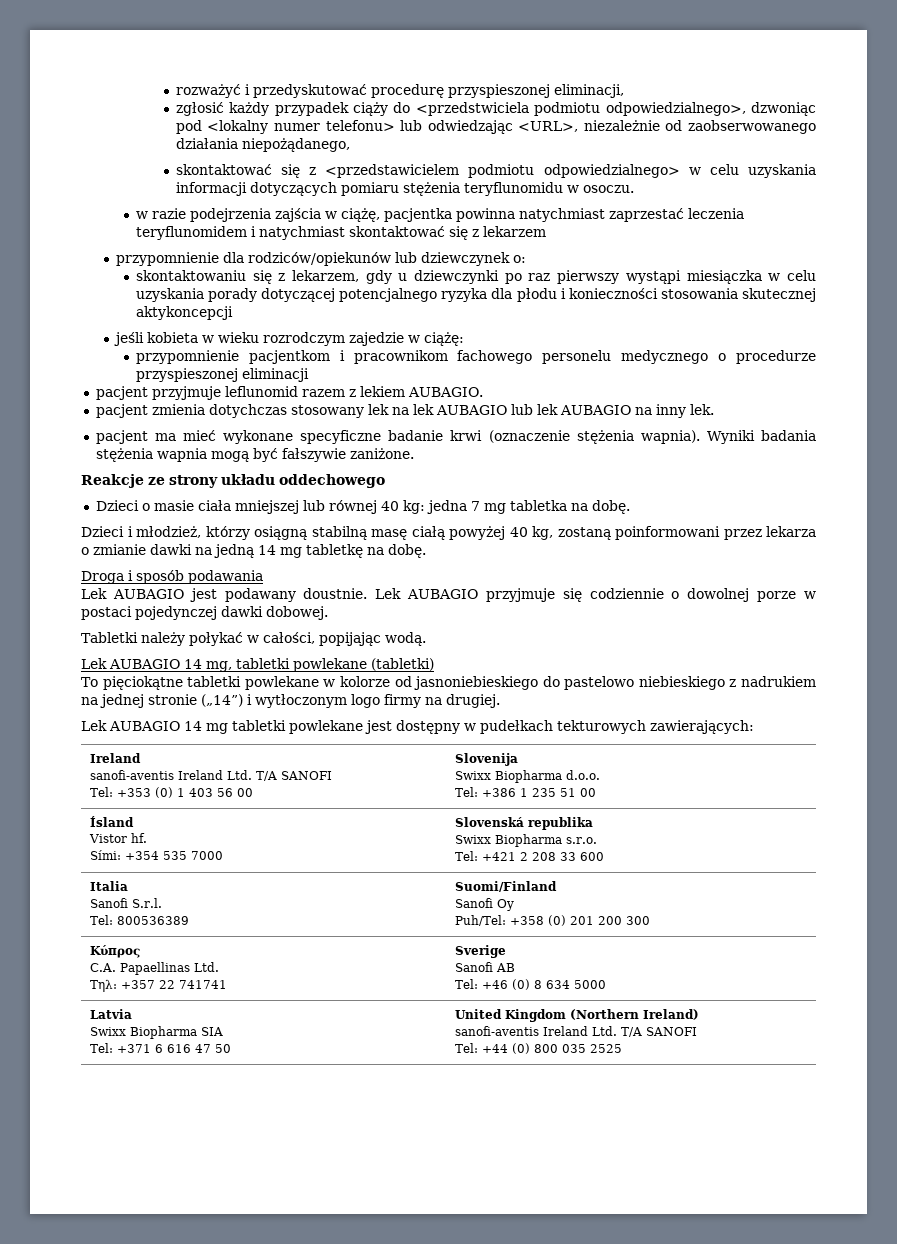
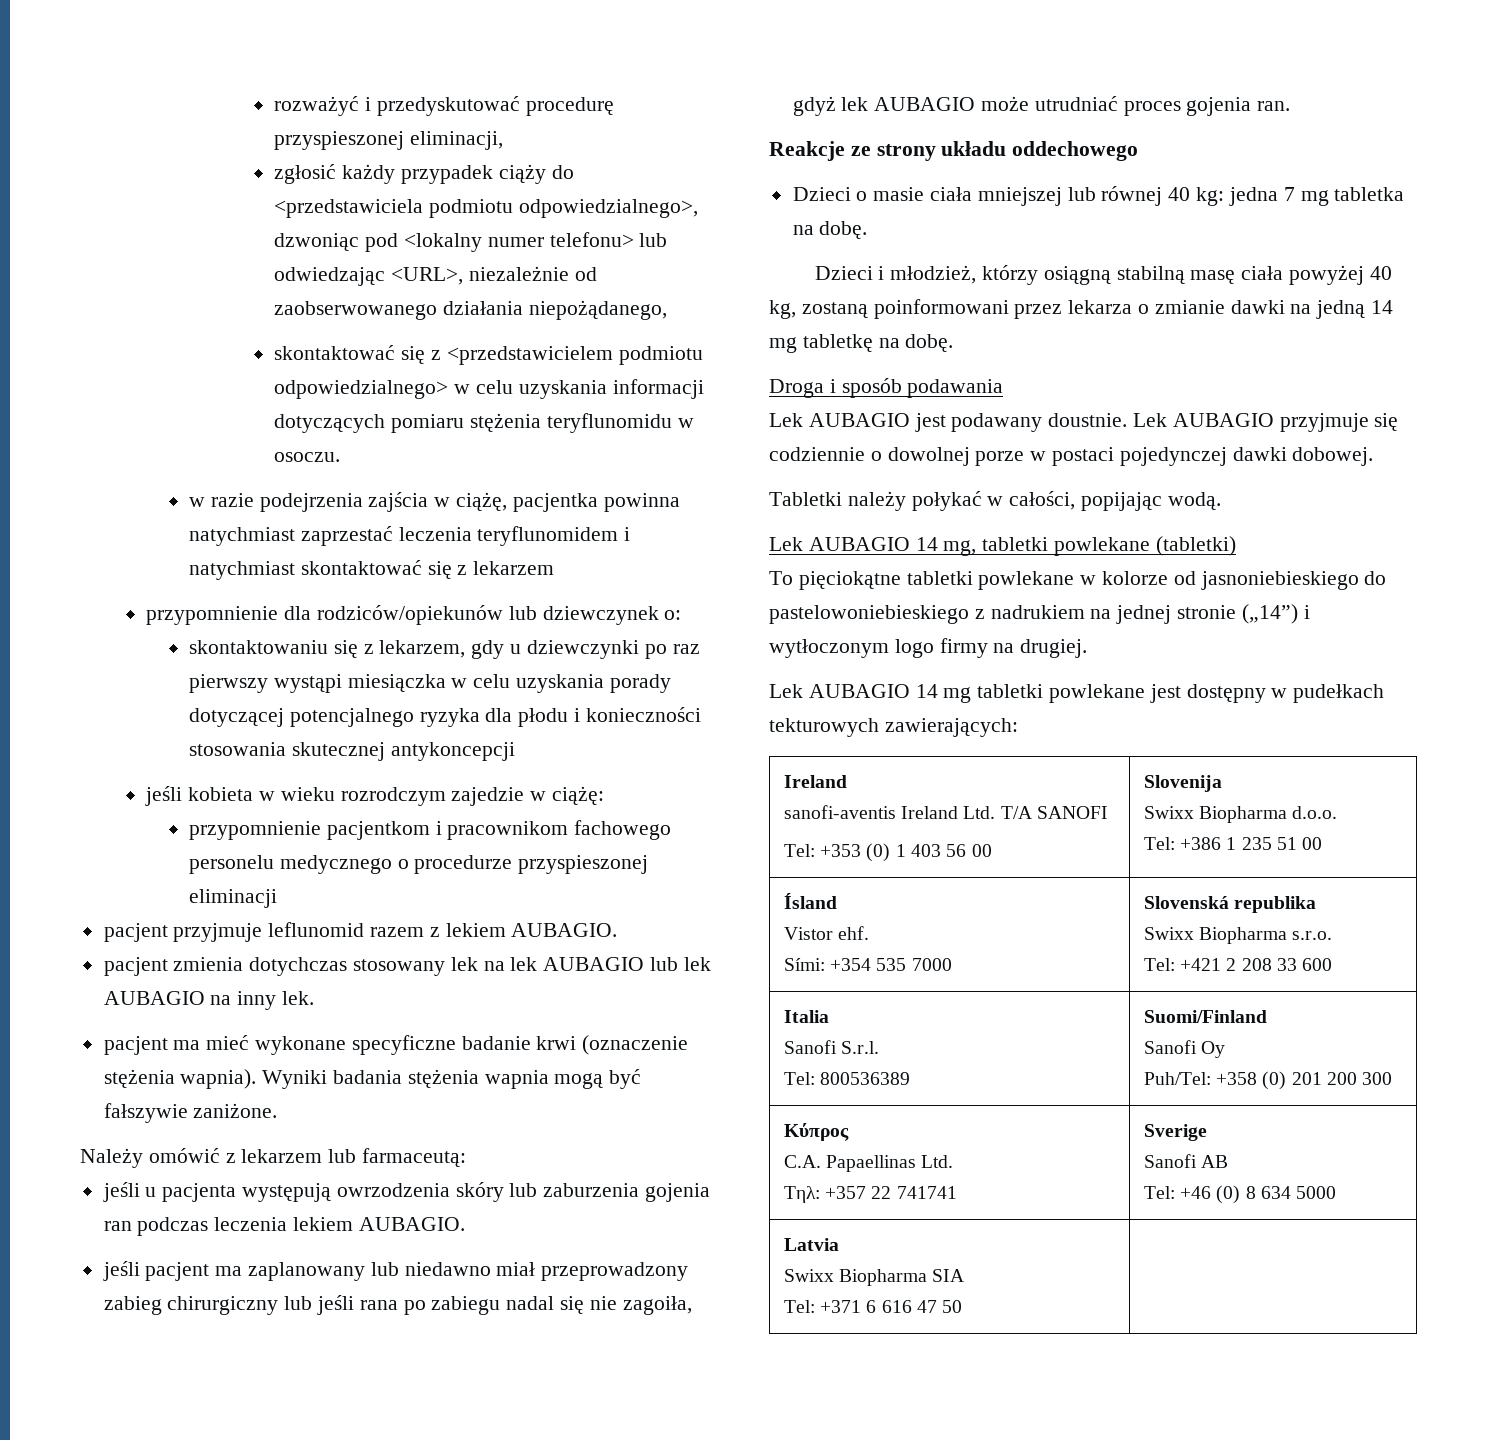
- zgłosić każdy przypadek ciąży do <przedstwiciela podmiotu odpowiedzialnego>, dzwoniąc pod <lokalny numer telefonu> lub odwiedzając <URL>, niezależnie od zaobserwowanego działania niepożądanego,
+ zgłosić każdy przypadek ciąży do <przedstawiciela podmiotu odpowiedzialnego>, dzwoniąc pod <lokalny numer telefonu> lub odwiedzając <URL>, niezależnie od zaobserwowanego działania niepożądanego,
- skontaktowaniu się z lekarzem, gdy u dziewczynki po raz pierwszy wystąpi miesiączka w celu uzyskania porady dotyczącej potencjalnego ryzyka dla płodu i konieczności stosowania skutecznej aktykoncepcji
+ skontaktowaniu się z lekarzem, gdy u dziewczynki po raz pierwszy wystąpi miesiączka w celu uzyskania porady dotyczącej potencjalnego ryzyka dla płodu i konieczności stosowania skutecznej antykoncepcji
+ Należy omówić z lekarzem lub farmaceutą:
+ jeśli u pacjenta występują owrzodzenia skóry lub zaburzenia gojenia ran podczas leczenia lekiem AUBAGIO.
+ jeśli pacjent ma zaplanowany lub niedawno miał przeprowadzony zabieg chirurgiczny lub jeśli rana po zabiegu nadal się nie zagoiła, gdyż lek AUBAGIO może utrudniać proces gojenia ran.
- Dzieci i młodzież, którzy osiągną stabilną masę ciałą powyżej 40 kg, zostaną poinformowani przez lekarza o zmianie dawki na jedną 14 mg tabletkę na dobę.
+ Dzieci i młodzież, którzy osiągną stabilną masę ciała powyżej 40 kg, zostaną poinformowani przez lekarza o zmianie dawki na jedną 14 mg tabletkę na dobę.
- To pięciokątne tabletki powlekane w kolorze od jasnoniebieskiego do pastelowo niebieskiego z nadrukiem na jednej stronie („14”) i wytłoczonym logo firmy na drugiej.
+ To pięciokątne tabletki powlekane w kolorze od jasnoniebieskiego do pastelowoniebieskiego z nadrukiem na jednej stronie („14”) i wytłoczonym logo firmy na drugiej.
  Ísland
- Vistor hf.
+ Vistor ehf.
  Latvia
  Swixx Biopharma SIA
- Tel: +371 6 616 47 50 | United Kingdom (Northern Ireland)
- sanofi-aventis Ireland Ltd. T/A SANOFI
- Tel: +44 (0) 800 035 2525
+ Tel: +371 6 616 47 50 |

